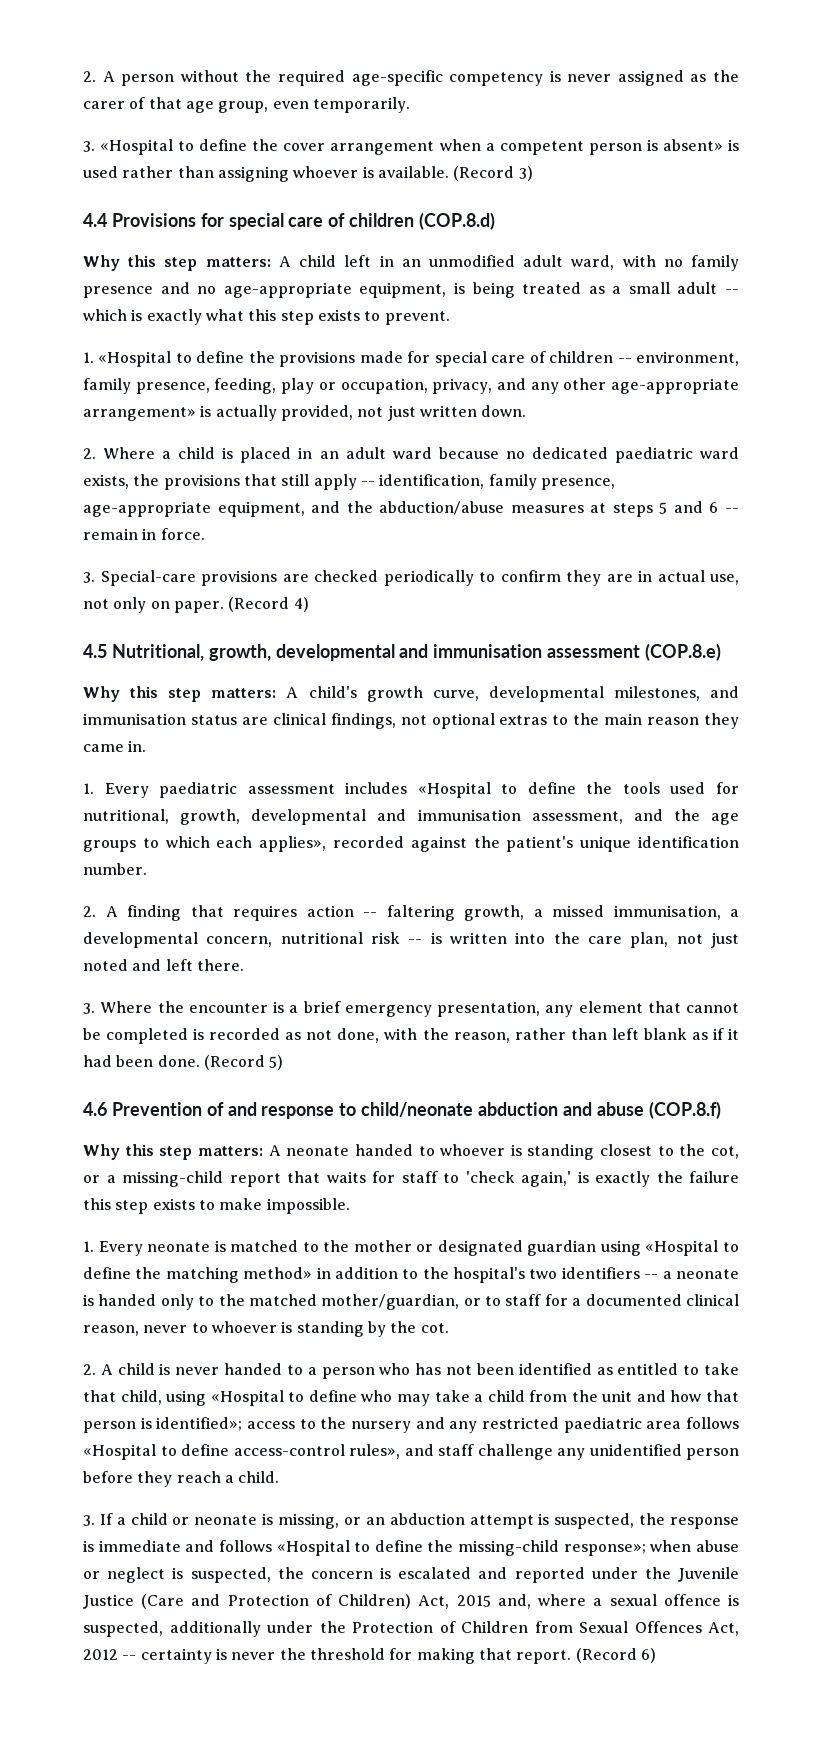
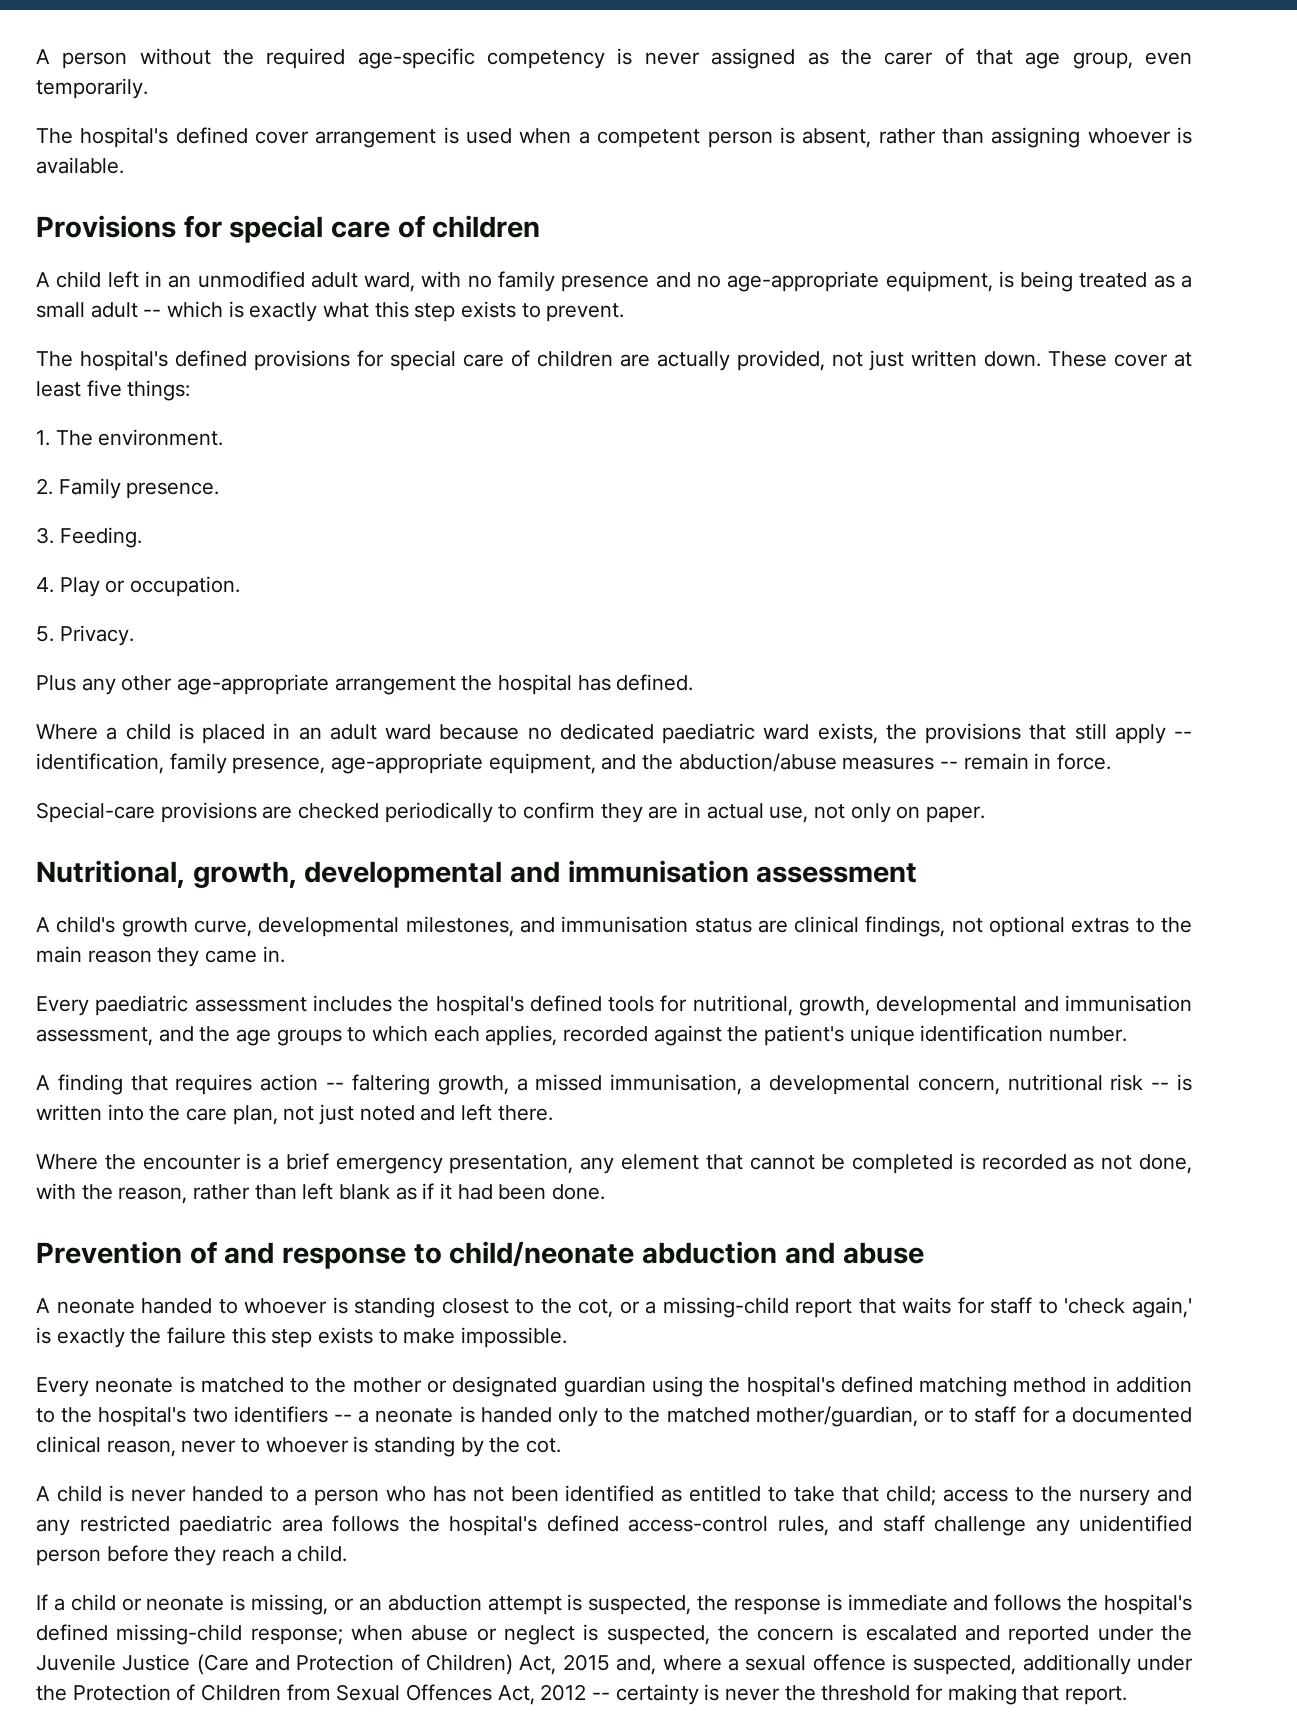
- 2. A person without the required age-specific competency is never assigned as the carer of that age group, even temporarily.
+ A person without the required age-specific competency is never assigned as the carer of that age group, even temporarily.
- 3. «Hospital to define the cover arrangement when a competent person is absent» is used rather than assigning whoever is available. (Record 3)
- 4.4 Provisions for special care of children (COP.8.d)
- Why this step matters: A child left in an unmodified adult ward, with no family presence and no age-appropriate equipment, is being treated as a small adult -- which is exactly what this step exists to prevent.
+ The hospital's defined cover arrangement is used when a competent person is absent, rather than assigning whoever is available.
+ Provisions for special care of children
+ A child left in an unmodified adult ward, with no family presence and no age-appropriate equipment, is being treated as a small adult -- which is exactly what this step exists to prevent.
- 1. «Hospital to define the provisions made for special care of children -- environment, family presence, feeding, play or occupation, privacy, and any other age-appropriate arrangement» is actually provided, not just written down.
- 2. Where a child is placed in an adult ward because no dedicated paediatric ward exists, the provisions that still apply -- identification, family presence, age-appropriate equipment, and the abduction/abuse measures at steps 5 and 6 -- remain in force.
+ The hospital's defined provisions for special care of children are actually provided, not just written down. These cover at least five things:
+ 1. The environment.
+ 2. Family presence.
+ 3. Feeding.
+ 4. Play or occupation.
+ 5. Privacy.
+ Plus any other age-appropriate arrangement the hospital has defined.
+ Where a child is placed in an adult ward because no dedicated paediatric ward exists, the provisions that still apply -- identification, family presence, age-appropriate equipment, and the abduction/abuse measures -- remain in force.
- 3. Special-care provisions are checked periodically to confirm they are in actual use, not only on paper. (Record 4)
- 4.5 Nutritional, growth, developmental and immunisation assessment (COP.8.e)
- Why this step matters: A child's growth curve, developmental milestones, and immunisation status are clinical findings, not optional extras to the main reason they came in.
+ Special-care provisions are checked periodically to confirm they are in actual use, not only on paper.
+ Nutritional, growth, developmental and immunisation assessment
+ A child's growth curve, developmental milestones, and immunisation status are clinical findings, not optional extras to the main reason they came in.
- 1. Every paediatric assessment includes «Hospital to define the tools used for nutritional, growth, developmental and immunisation assessment, and the age groups to which each applies», recorded against the patient's unique identification number.
+ Every paediatric assessment includes the hospital's defined tools for nutritional, growth, developmental and immunisation assessment, and the age groups to which each applies, recorded against the patient's unique identification number.
- 2. A finding that requires action -- faltering growth, a missed immunisation, a developmental concern, nutritional risk -- is written into the care plan, not just noted and left there.
+ A finding that requires action -- faltering growth, a missed immunisation, a developmental concern, nutritional risk -- is written into the care plan, not just noted and left there.
- 3. Where the encounter is a brief emergency presentation, any element that cannot be completed is recorded as not done, with the reason, rather than left blank as if it had been done. (Record 5)
- 4.6 Prevention of and response to child/neonate abduction and abuse (COP.8.f)
- Why this step matters: A neonate handed to whoever is standing closest to the cot, or a missing-child report that waits for staff to 'check again,' is exactly the failure this step exists to make impossible.
+ Where the encounter is a brief emergency presentation, any element that cannot be completed is recorded as not done, with the reason, rather than left blank as if it had been done.
+ Prevention of and response to child/neonate abduction and abuse
+ A neonate handed to whoever is standing closest to the cot, or a missing-child report that waits for staff to 'check again,' is exactly the failure this step exists to make impossible.
- 1. Every neonate is matched to the mother or designated guardian using «Hospital to define the matching method» in addition to the hospital's two identifiers -- a neonate is handed only to the matched mother/guardian, or to staff for a documented clinical reason, never to whoever is standing by the cot.
+ Every neonate is matched to the mother or designated guardian using the hospital's defined matching method in addition to the hospital's two identifiers -- a neonate is handed only to the matched mother/guardian, or to staff for a documented clinical reason, never to whoever is standing by the cot.
- 2. A child is never handed to a person who has not been identified as entitled to take that child, using «Hospital to define who may take a child from the unit and how that person is identified»; access to the nursery and any restricted paediatric area follows «Hospital to define access-control rules», and staff challenge any unidentified person before they reach a child.
+ A child is never handed to a person who has not been identified as entitled to take that child; access to the nursery and any restricted paediatric area follows the hospital's defined access-control rules, and staff challenge any unidentified person before they reach a child.
- 3. If a child or neonate is missing, or an abduction attempt is suspected, the response is immediate and follows «Hospital to define the missing-child response»;
+ If a child or neonate is missing, or an abduction attempt is suspected, the response is immediate and follows the hospital's defined missing-child response;
- (Record 6)

